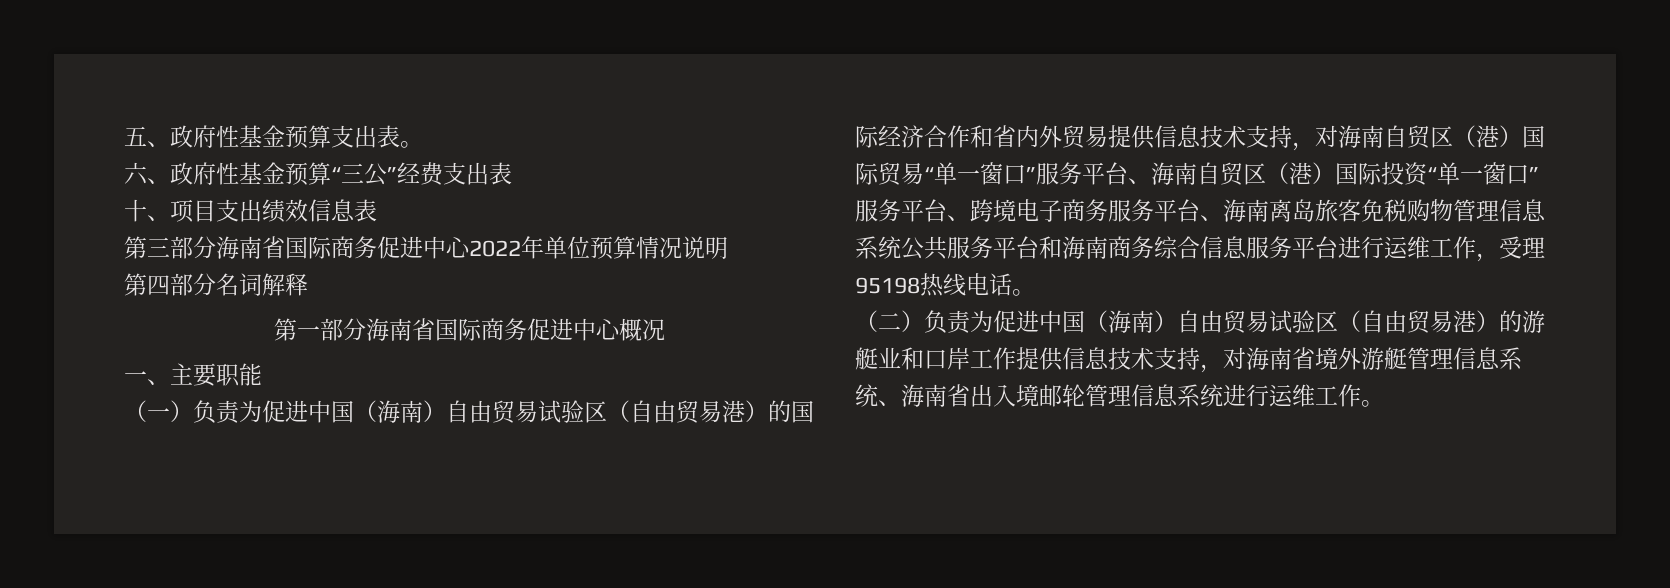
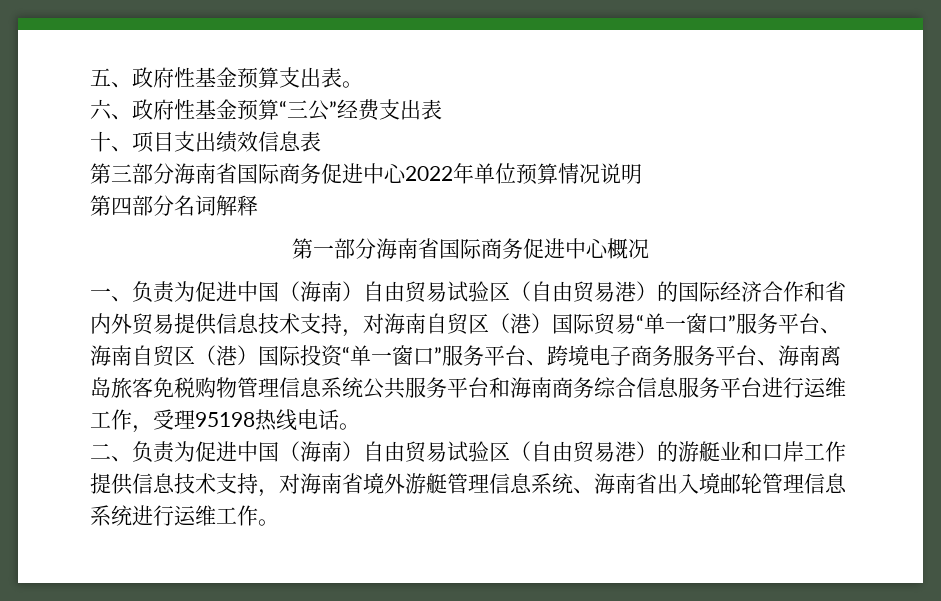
- 一、主要职能
- （一）负责为促进中国（海南）自由贸易试验区（自由贸易港）的国际经济合作和省内外贸易提供信息技术支持，对海南自贸区（港）国际贸易“单一窗口”服务平台、海南自贸区（港）国际投资“单一窗口”服务平台、跨境电子商务服务平台、海南离岛旅客免税购物管理信息系统公共服务平台和海南商务综合信息服务平台进行运维工作，受理95198热线电话。
+ 一、负责为促进中国（海南）自由贸易试验区（自由贸易港）的国际经济合作和省内外贸易提供信息技术支持，对海南自贸区（港）国际贸易“单一窗口”服务平台、海南自贸区（港）国际投资“单一窗口”服务平台、跨境电子商务服务平台、海南离岛旅客免税购物管理信息系统公共服务平台和海南商务综合信息服务平台进行运维工作，受理95198热线电话。
- （二）负责为促进中国（海南）自由贸易试验区（自由贸易港）的游艇业和口岸工作提供信息技术支持，对海南省境外游艇管理信息系统、海南省出入境邮轮管理信息系统进行运维工作。
+ 二、负责为促进中国（海南）自由贸易试验区（自由贸易港）的游艇业和口岸工作提供信息技术支持，对海南省境外游艇管理信息系统、海南省出入境邮轮管理信息系统进行运维工作。

